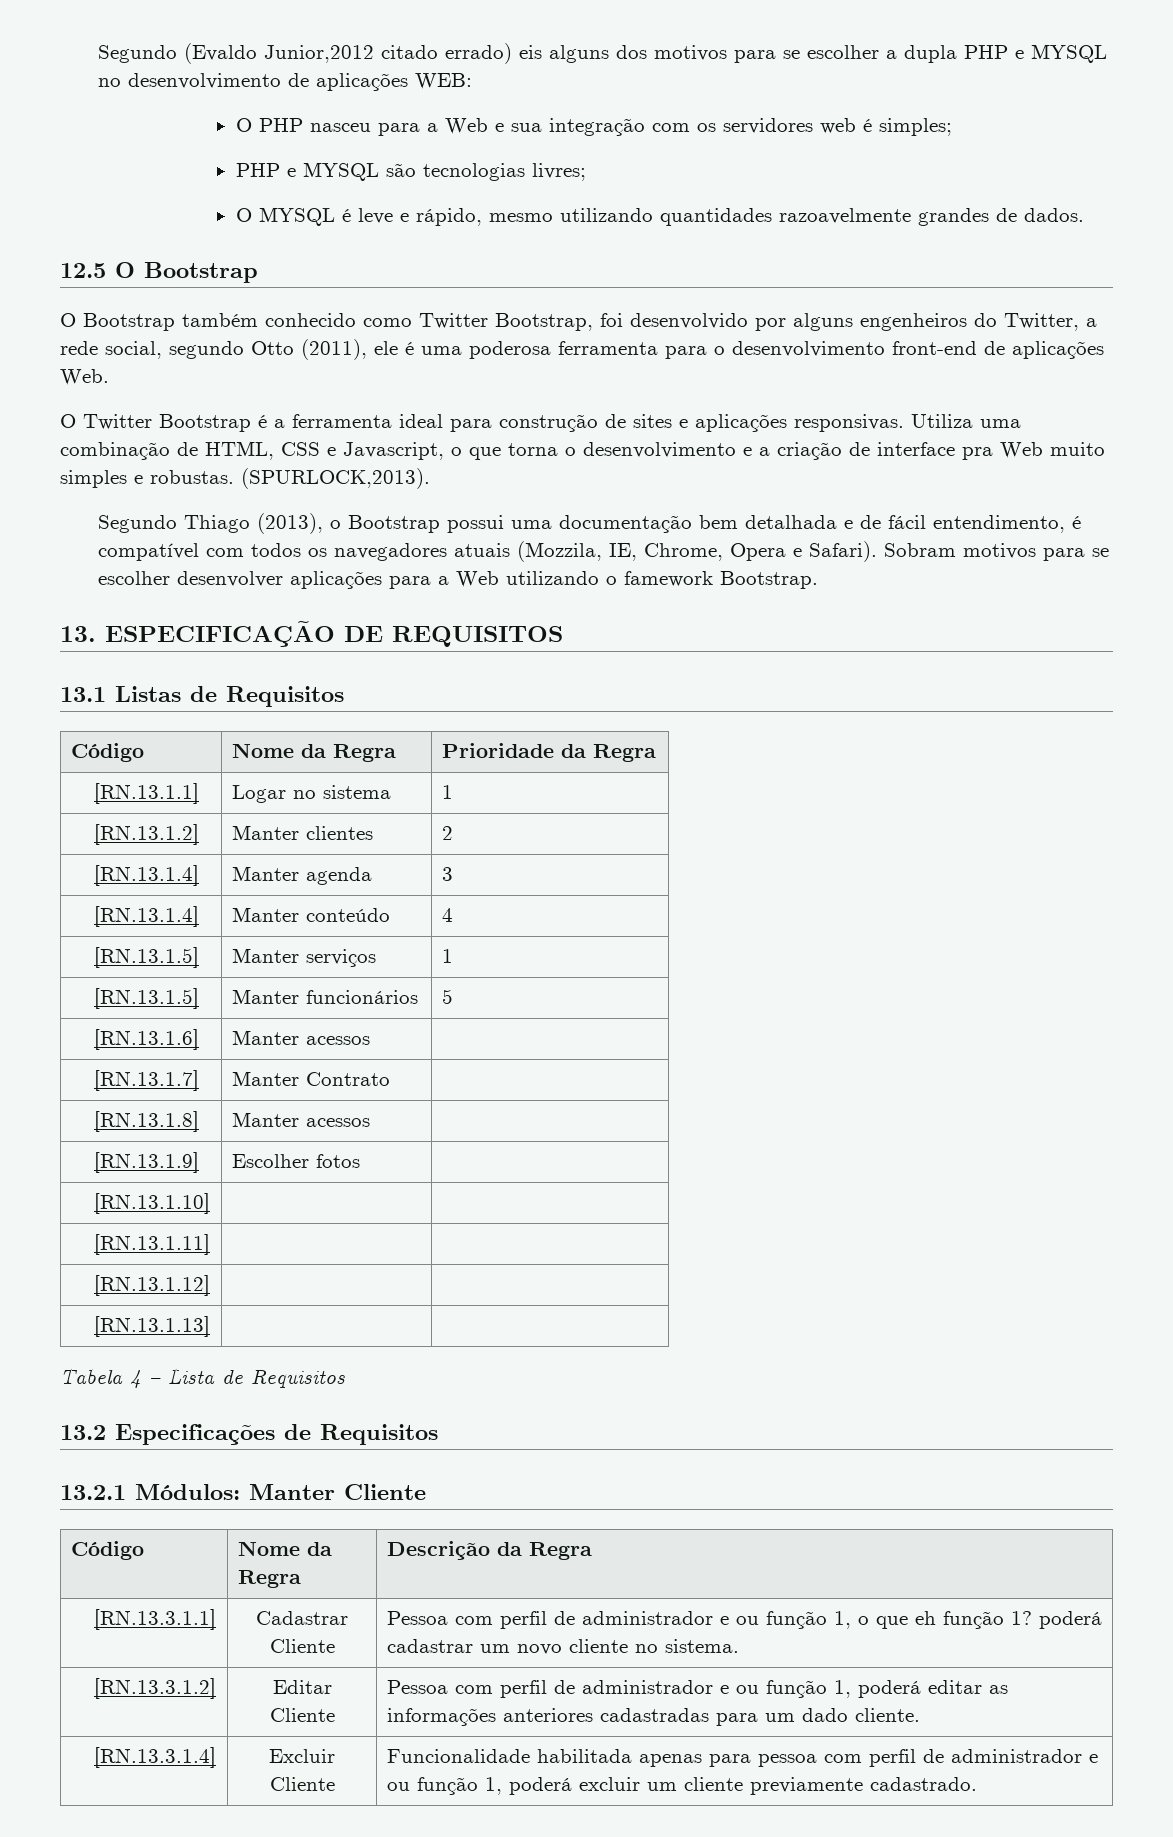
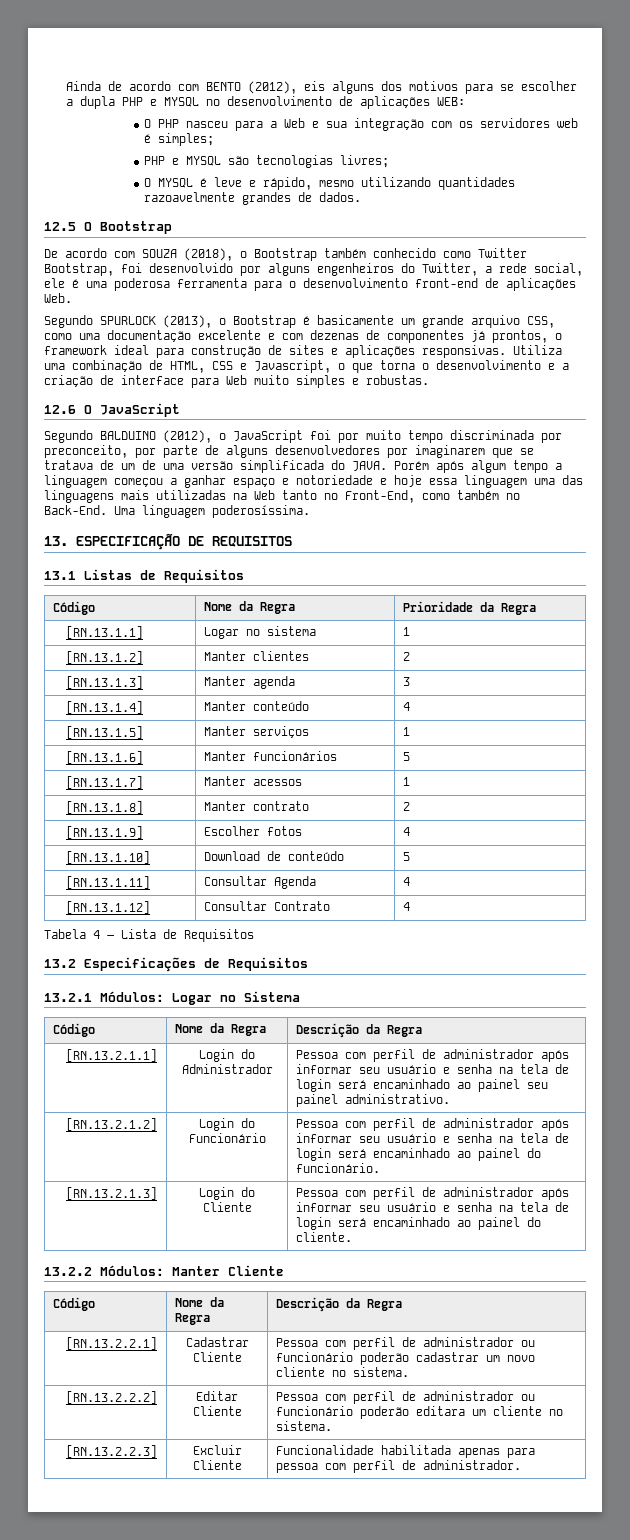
- Segundo (Evaldo Junior,2012 citado errado) eis alguns dos motivos para se escolher a dupla PHP e MYSQL no desenvolvimento de aplicações WEB:
+ Ainda de acordo com BENTO (2012), eis alguns dos motivos para se escolher a dupla PHP e MYSQL no desenvolvimento de aplicações WEB:
- O Bootstrap também conhecido como Twitter Bootstrap, foi desenvolvido por alguns engenheiros do Twitter, a rede social, segundo Otto (2011), ele é uma poderosa ferramenta para o desenvolvimento front-end de aplicações Web.
+ De acordo com SOUZA (2018), o Bootstrap também conhecido como Twitter Bootstrap, foi desenvolvido por alguns engenheiros do Twitter, a rede social, ele é uma poderosa ferramenta para o desenvolvimento front-end de aplicações Web.
- O Twitter Bootstrap é a ferramenta ideal para construção de sites e aplicações responsivas.
+ Segundo SPURLOCK (2013), o Bootstrap é basicamente um grande arquivo CSS, como uma documentação excelente e com dezenas de componentes já prontos, o framework ideal para construção de sites e aplicações responsivas.
- Utiliza uma combinação de HTML, CSS e Javascript, o que torna o desenvolvimento e a criação de interface pra Web muito simples e robustas. (SPURLOCK,2013).
- Segundo Thiago (2013), o Bootstrap possui uma documentação bem detalhada e de fácil entendimento, é compatível com todos os navegadores atuais (Mozzila, IE, Chrome, Opera e Safari). Sobram motivos para se escolher desenvolver aplicações para a Web utilizando o famework Bootstrap.
+ Utiliza uma combinação de HTML, CSS e Javascript, o que torna o desenvolvimento e a criação de interface para Web muito simples e robustas.
+ 12.6 O JavaScript
+ Segundo BALDUINO (2012), o JavaScript foi por muito tempo discriminada por preconceito, por parte de alguns desenvolvedores por imaginarem que se tratava de um de uma versão simplificada do JAVA. Porém após algum tempo a linguagem começou a ganhar espaço e notoriedade e hoje essa linguagem uma das linguagens mais utilizadas na Web tanto no Front-End, como também no Back-End. Uma linguagem poderosíssima.
- [RN.13.1.4] | Manter agenda | 3
+ [RN.13.1.3] | Manter agenda | 3
- [RN.13.1.5] | Manter funcionários | 5
+ [RN.13.1.6] | Manter funcionários | 5
- [RN.13.1.6] | Manter acessos |
- [RN.13.1.7] | Manter Contrato |
+ [RN.13.1.7] | Manter acessos | 1
- [RN.13.1.8] | Manter acessos |
+ [RN.13.1.8] | Manter contrato | 2
- [RN.13.1.9] | Escolher fotos |
+ [RN.13.1.9] | Escolher fotos | 4
- [RN.13.1.10] | |
- [RN.13.1.11] | |
- [RN.13.1.12] | |
- [RN.13.1.13] | |
+ [RN.13.1.10] | Download de conteúdo | 5
+ [RN.13.1.11] | Consultar Agenda | 4
+ [RN.13.1.12] | Consultar Contrato | 4
- 13.2.1 Módulos: Manter Cliente
+ 13.2.1 Módulos: Logar no Sistema
+ Código | Nome da Regra | Descrição da Regra
+ [RN.13.2.1.1] | Login do Administrador | Pessoa com perfil de administrador após informar seu usuário e senha na tela de login será encaminhado ao painel seu painel administrativo.
+ [RN.13.2.1.2] | Login do Funcionário | Pessoa com perfil de administrador após informar seu usuário e senha na tela de login será encaminhado ao painel do funcionário.
+ [RN.13.2.1.3] | Login do Cliente | Pessoa com perfil de administrador após informar seu usuário e senha na tela de login será encaminhado ao painel do cliente.
+ 13.2.2 Módulos: Manter Cliente
- [RN.13.3.1.1] | Cadastrar Cliente | Pessoa com perfil de administrador e ou função 1, o que eh função 1? poderá cadastrar um novo cliente no sistema.
+ [RN.13.2.2.1] | Cadastrar Cliente | Pessoa com perfil de administrador ou funcionário poderão cadastrar um novo cliente no sistema.
- [RN.13.3.1.2] | Editar Cliente | Pessoa com perfil de administrador e ou função 1, poderá editar as informações anteriores cadastradas para um dado cliente.
- [RN.13.3.1.4] | Excluir Cliente | Funcionalidade habilitada apenas para pessoa com perfil de administrador e ou função 1, poderá excluir um cliente previamente cadastrado.
+ [RN.13.2.2.2] | Editar Cliente | Pessoa com perfil de administrador ou funcionário poderão editara um cliente no sistema.
+ [RN.13.2.2.3] | Excluir Cliente | Funcionalidade habilitada apenas para pessoa com perfil de administrador.

